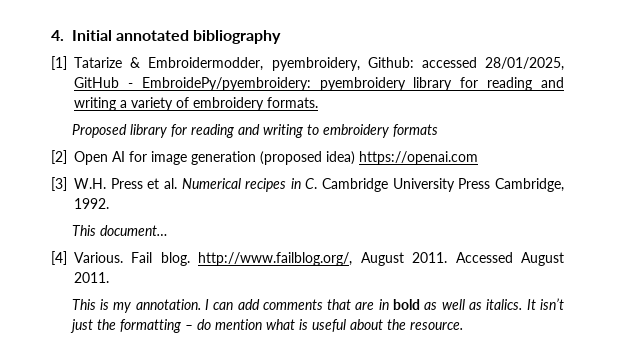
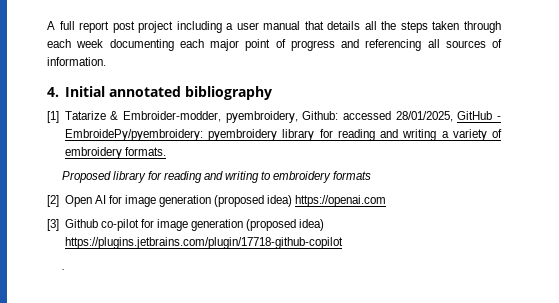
+ A full report post project including a user manual that details all the steps taken through each week documenting each major point of progress and referencing all sources of information.
- [1] Tatarize & Embroidermodder, pyembroidery, Github: accessed 28/01/2025, GitHub - EmbroidePy/pyembroidery: pyembroidery library for reading and writing a variety of embroidery formats.
+ [1] Tatarize & Embroider-modder, pyembroidery, Github: accessed 28/01/2025, GitHub - EmbroidePy/pyembroidery: pyembroidery library for reading and writing a variety of embroidery formats.
- [3] W.H. Press et al. Numerical recipes in C. Cambridge University Press Cambridge, 1992.
- This document…
- [4] Various. Fail blog. http://www.failblog.org/, August 2011. Accessed August 2011.
- This is my annotation. I can add comments that are in bold as well as italics. It isn’t just the formatting – do mention what is useful about the resource.
+ [3] Github co-pilot for image generation (proposed idea) https://plugins.jetbrains.com/plugin/17718-github-copilot
+ .

